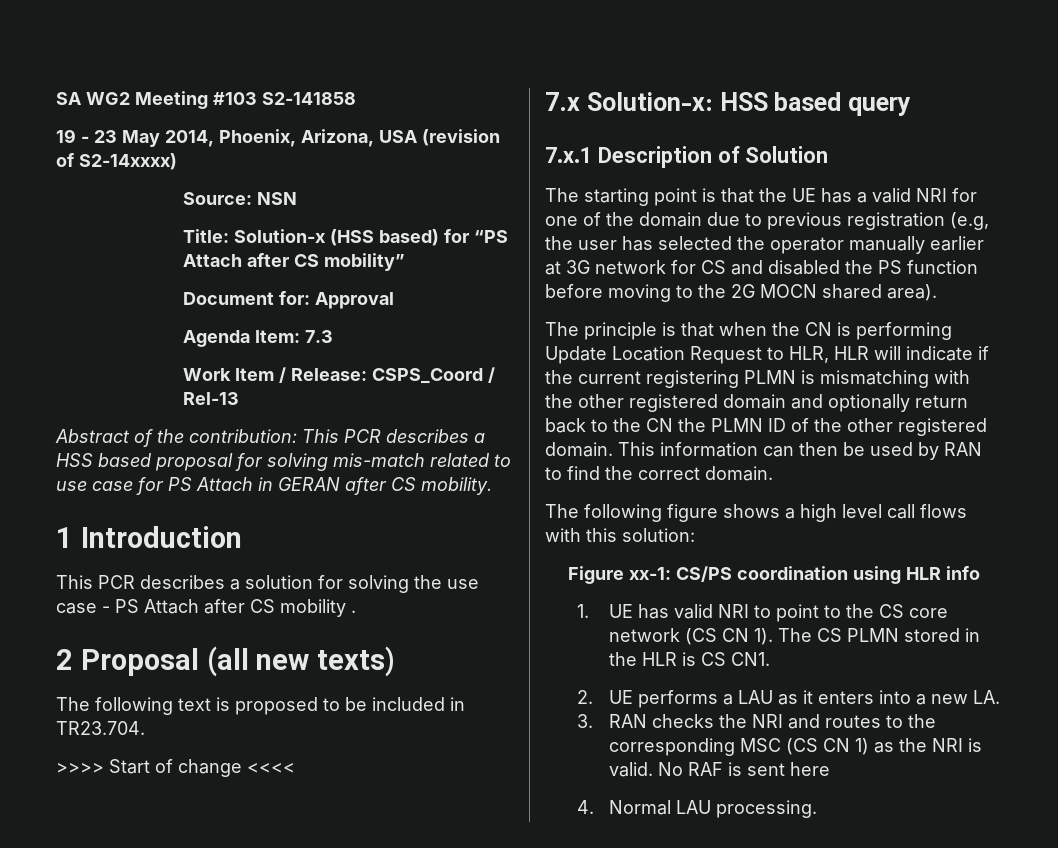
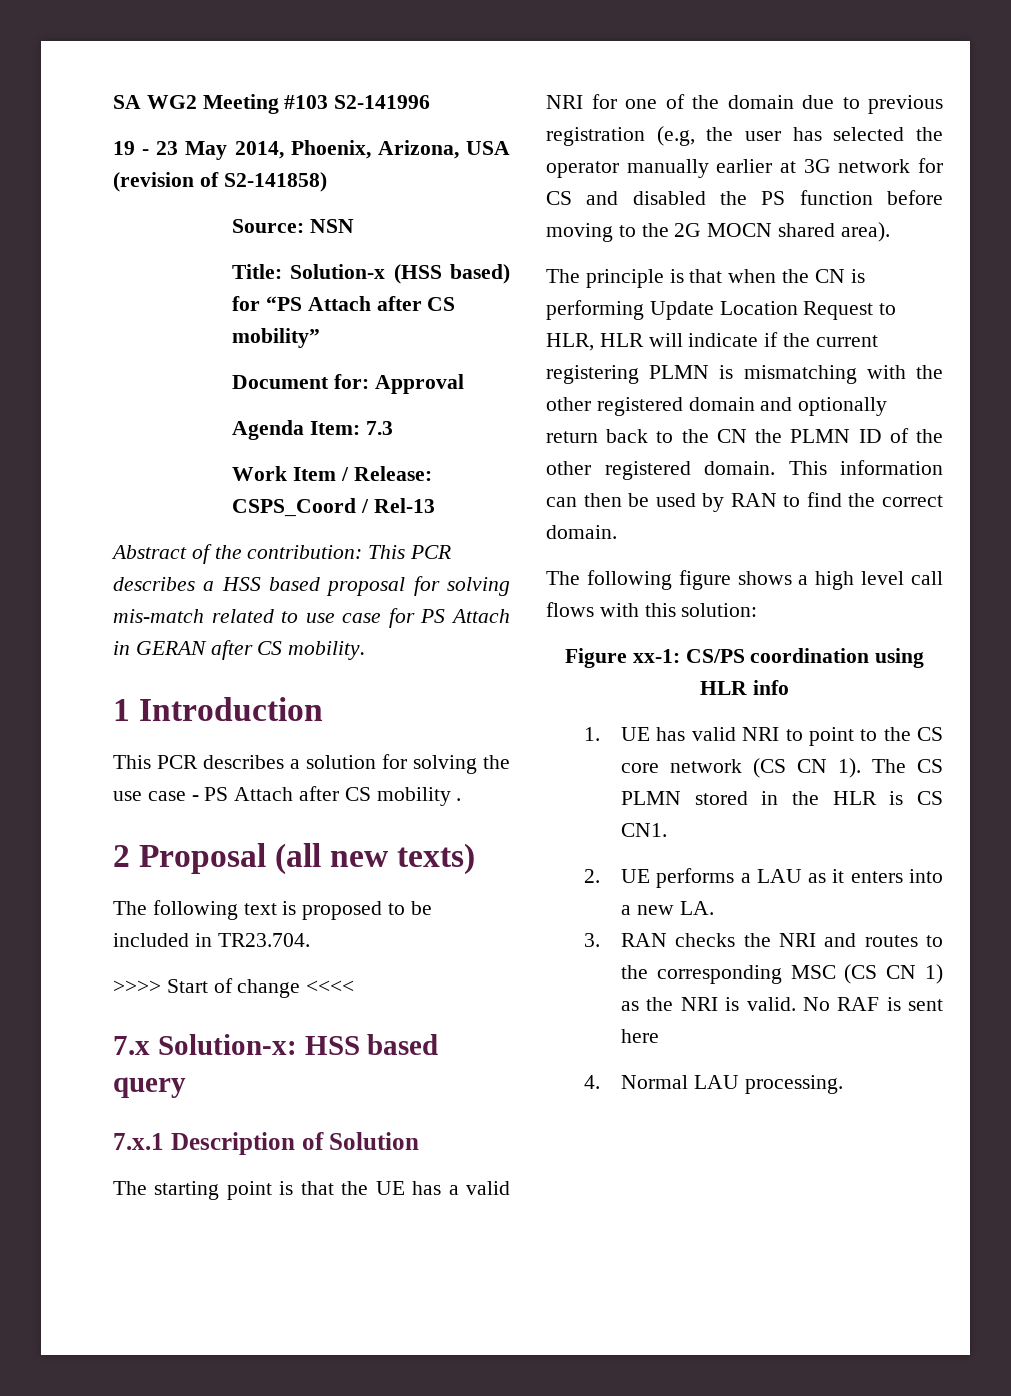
- SA WG2 Meeting #103 S2-141858
+ SA WG2 Meeting #103 S2-141996
- 19 - 23 May 2014, Phoenix, Arizona, USA (revision of S2-14xxxx)
+ 19 - 23 May 2014, Phoenix, Arizona, USA (revision of S2-141858)

